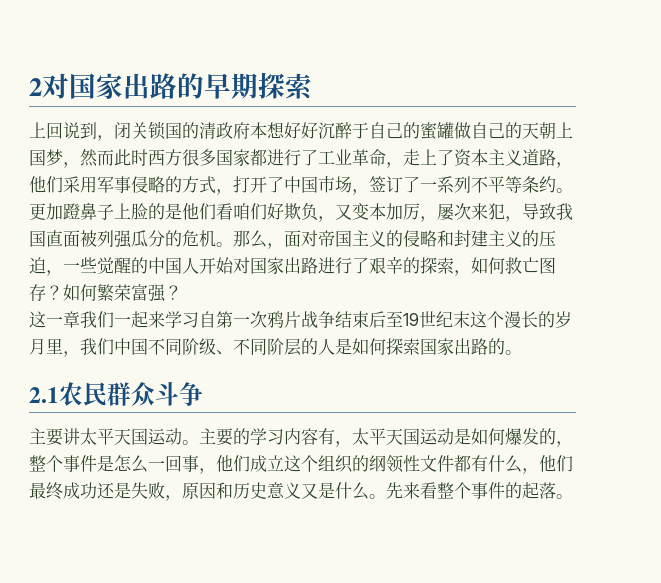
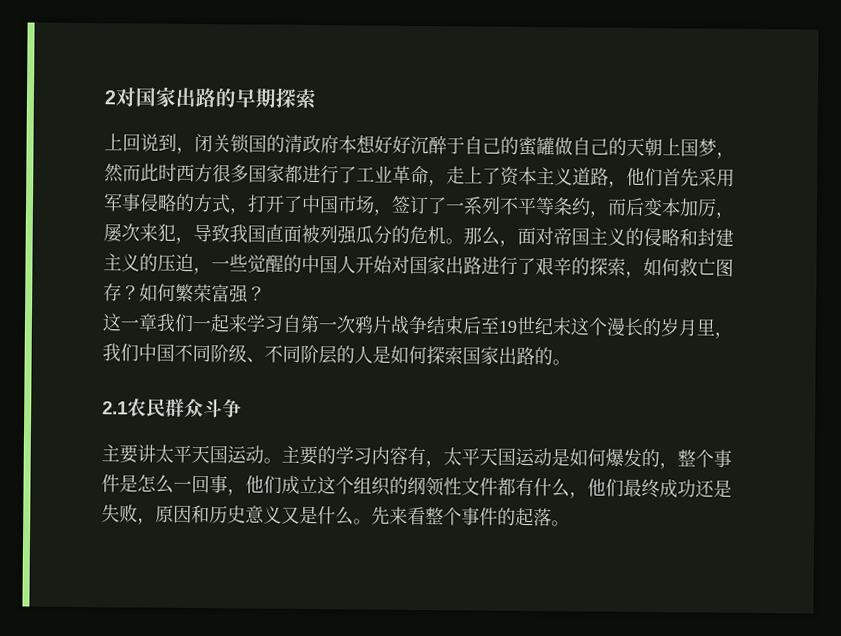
- 上回说到，闭关锁国的清政府本想好好沉醉于自己的蜜罐做自己的天朝上国梦，然而此时西方很多国家都进行了工业革命，走上了资本主义道路，他们采用军事侵略的方式，打开了中国市场，签订了一系列不平等条约。更加蹬鼻子上脸的是他们看咱们好欺负，又变本加厉，屡次来犯，导致我国直面被列强瓜分的危机。
+ 上回说到，闭关锁国的清政府本想好好沉醉于自己的蜜罐做自己的天朝上国梦，然而此时西方很多国家都进行了工业革命，走上了资本主义道路，他们首先采用军事侵略的方式，打开了中国市场，签订了一系列不平等条约，而后变本加厉，屡次来犯，导致我国直面被列强瓜分的危机。

